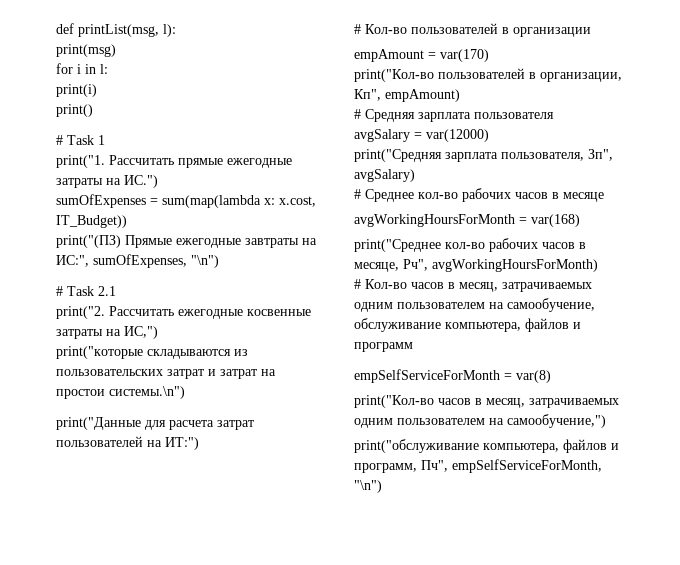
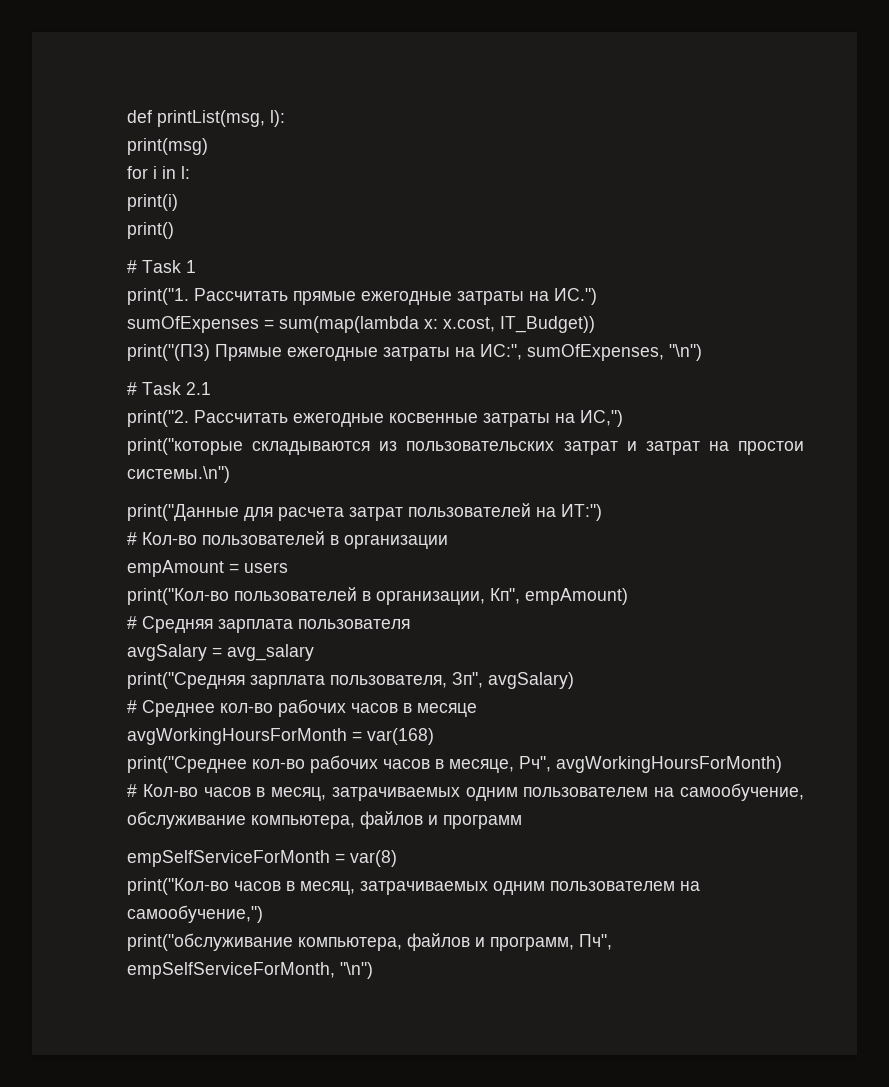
- print("(ПЗ) Прямые ежегодные завтраты на ИС:", sumOfExpenses, "\n")
+ print("(ПЗ) Прямые ежегодные затраты на ИС:", sumOfExpenses, "\n")
- empAmount = var(170)
+ empAmount = users
- avgSalary = var(12000)
+ avgSalary = avg_salary

